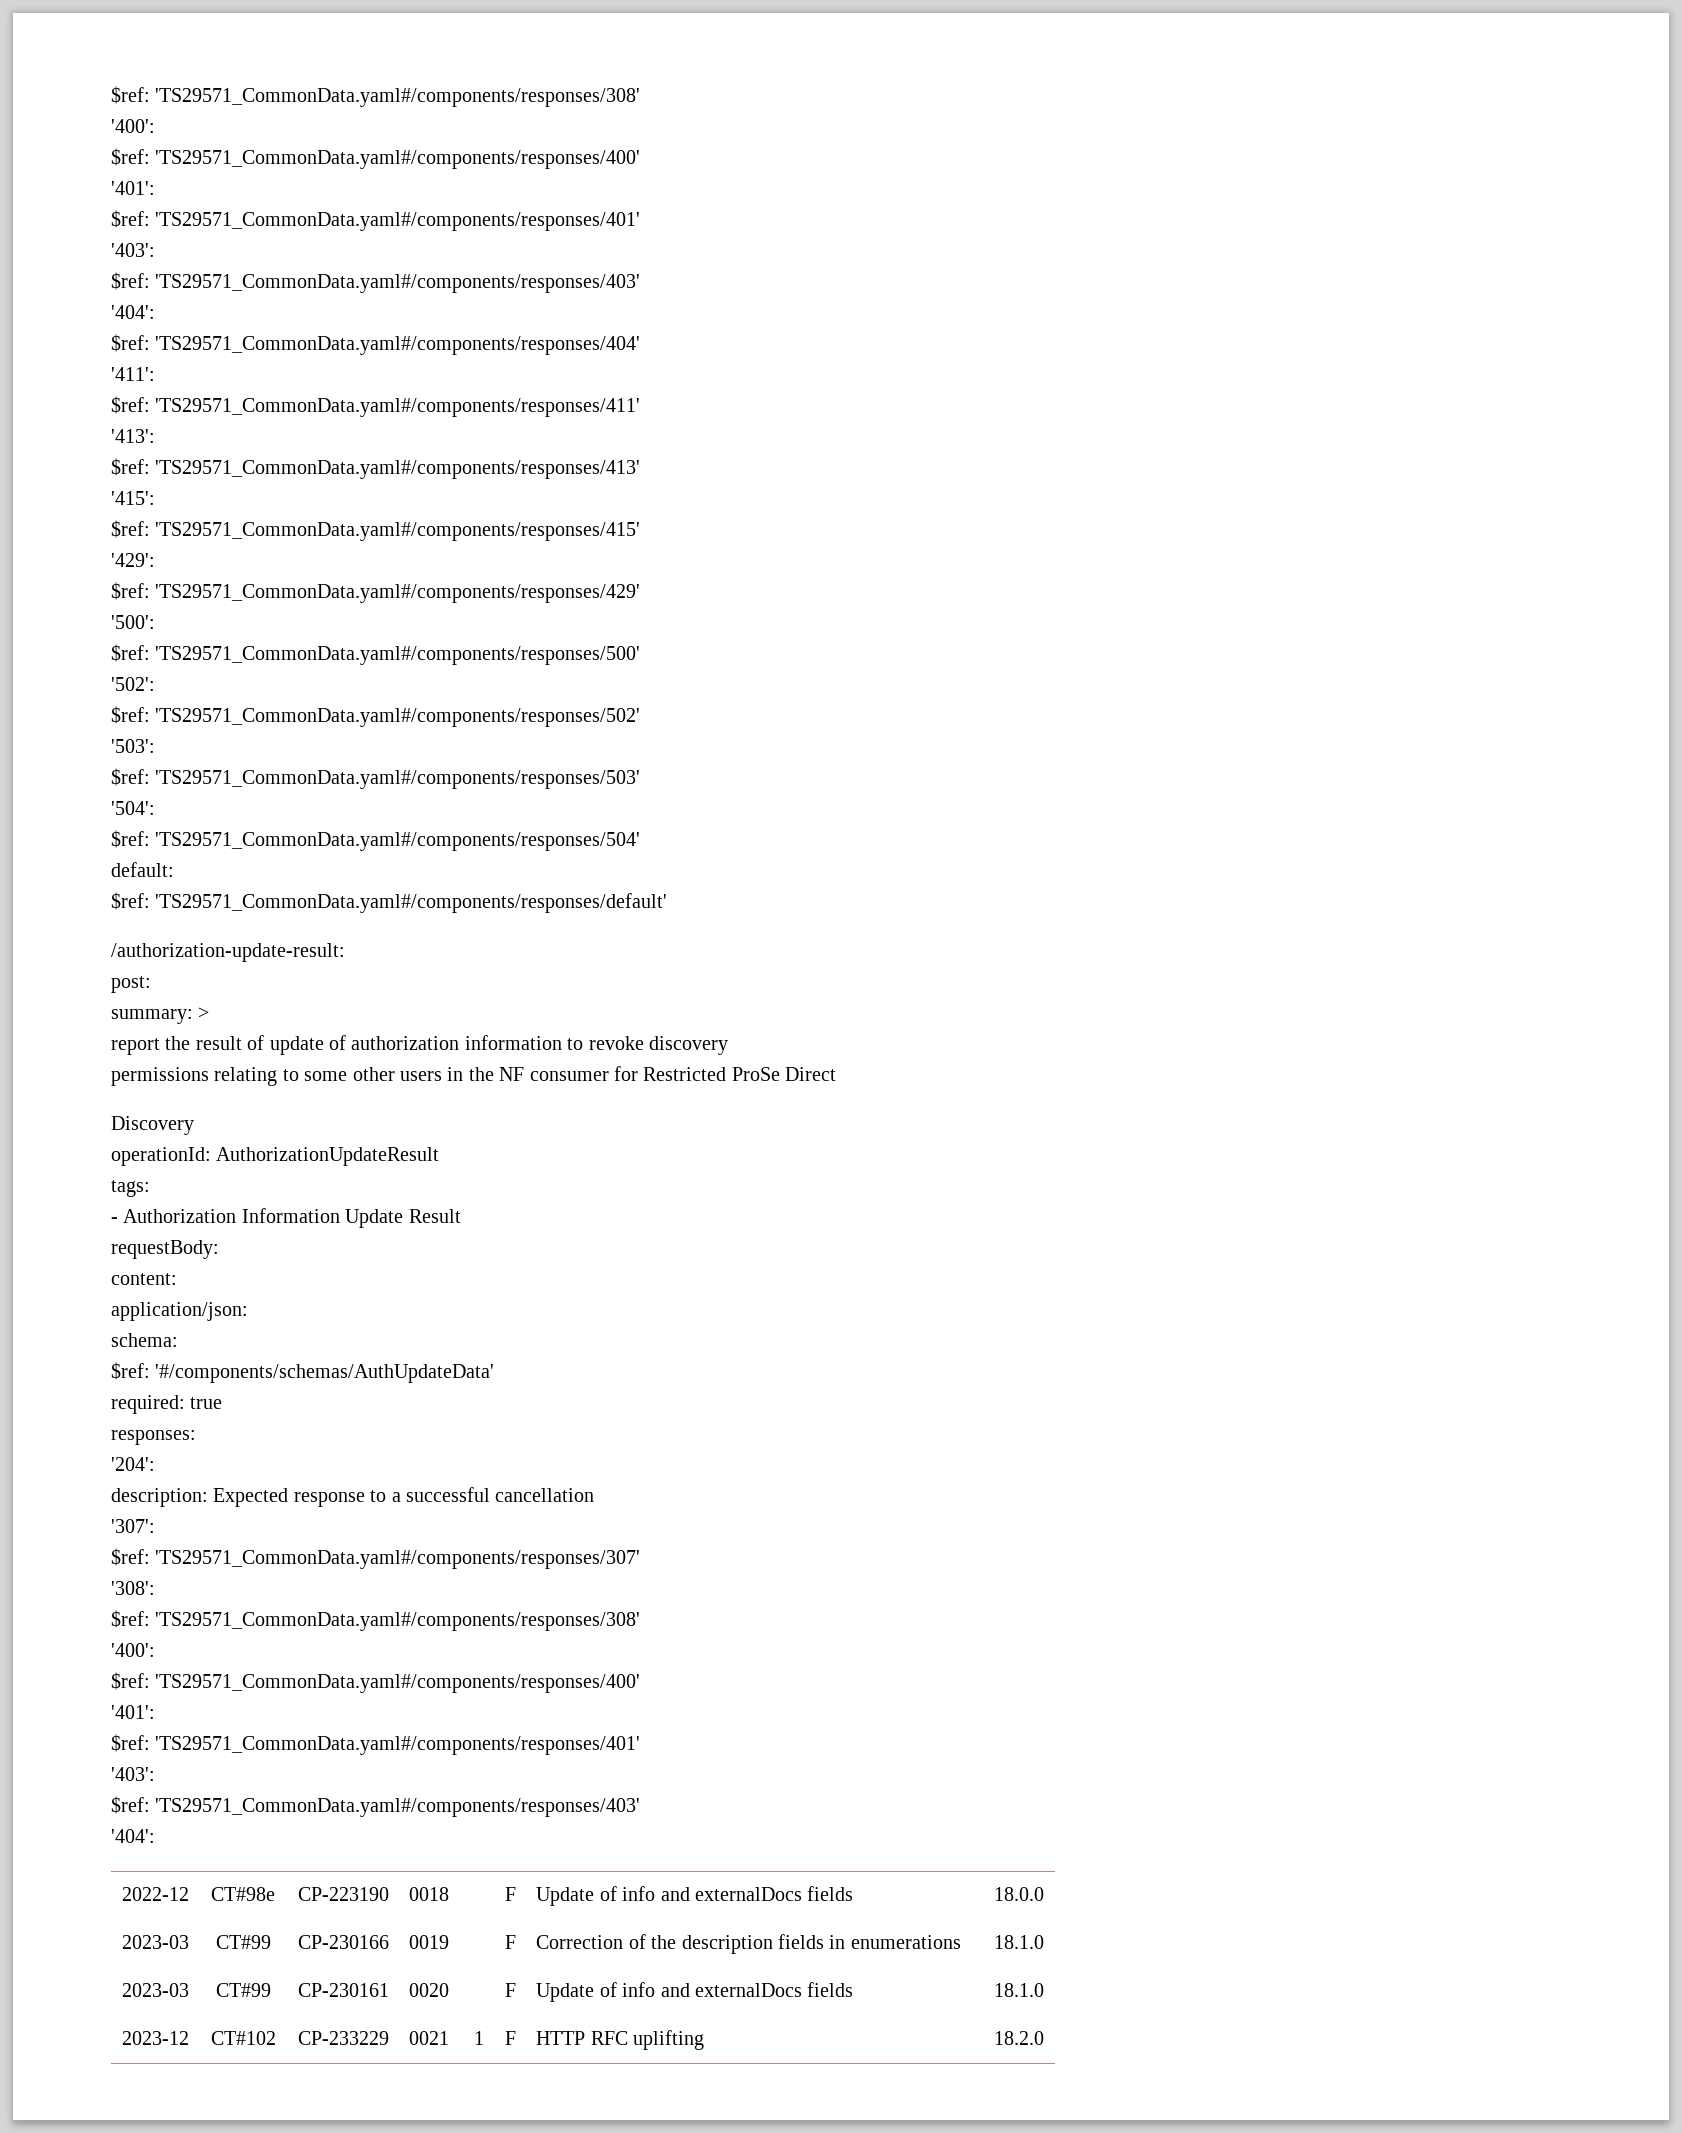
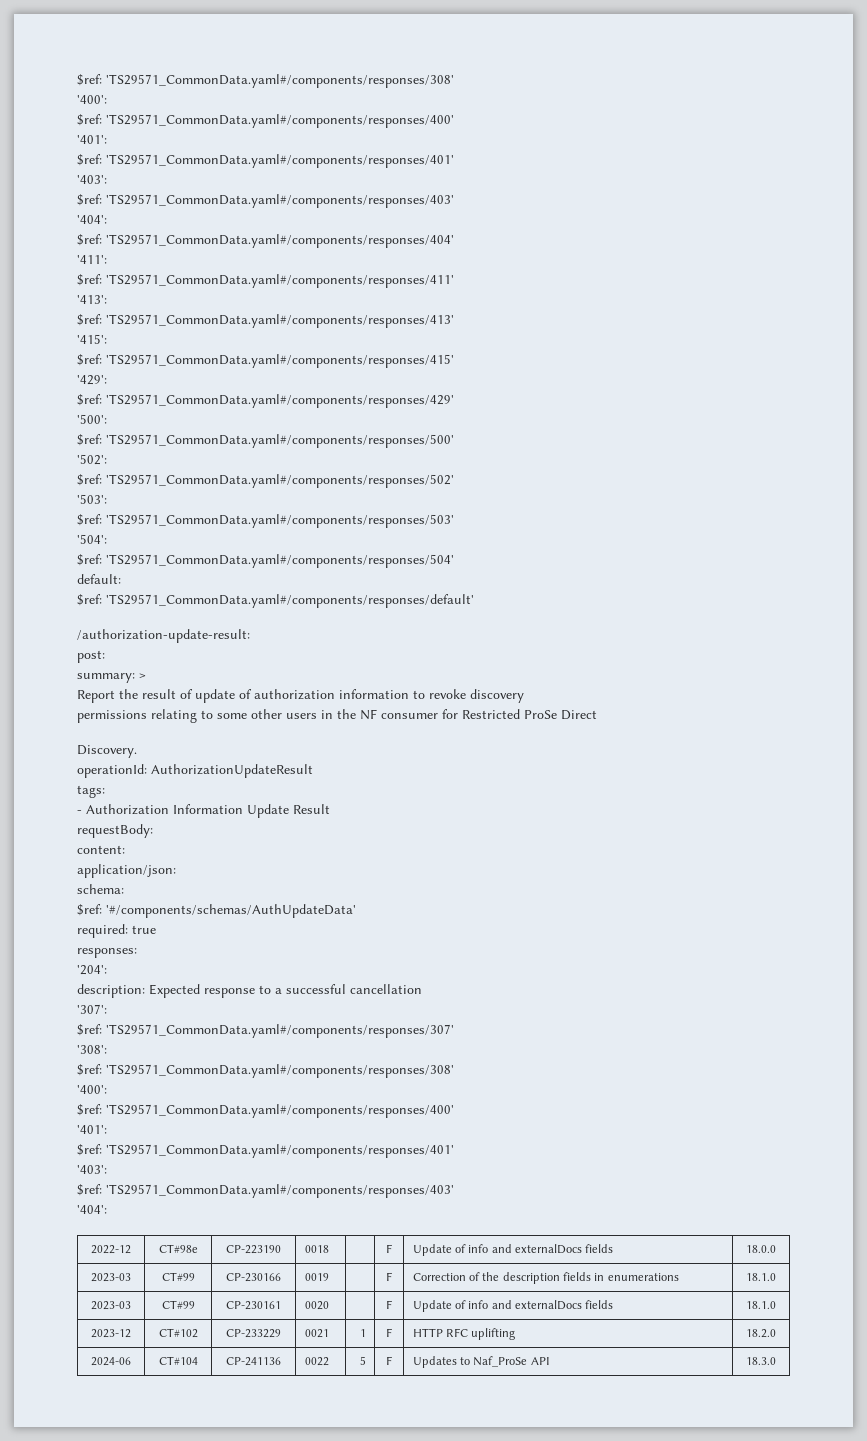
- report the result of update of authorization information to revoke discovery
+ Report the result of update of authorization information to revoke discovery
- Discovery
+ Discovery.
+ 2024-06 | CT#104 | CP-241136 | 0022 | 5 | F | Updates to Naf_ProSe API | 18.3.0

